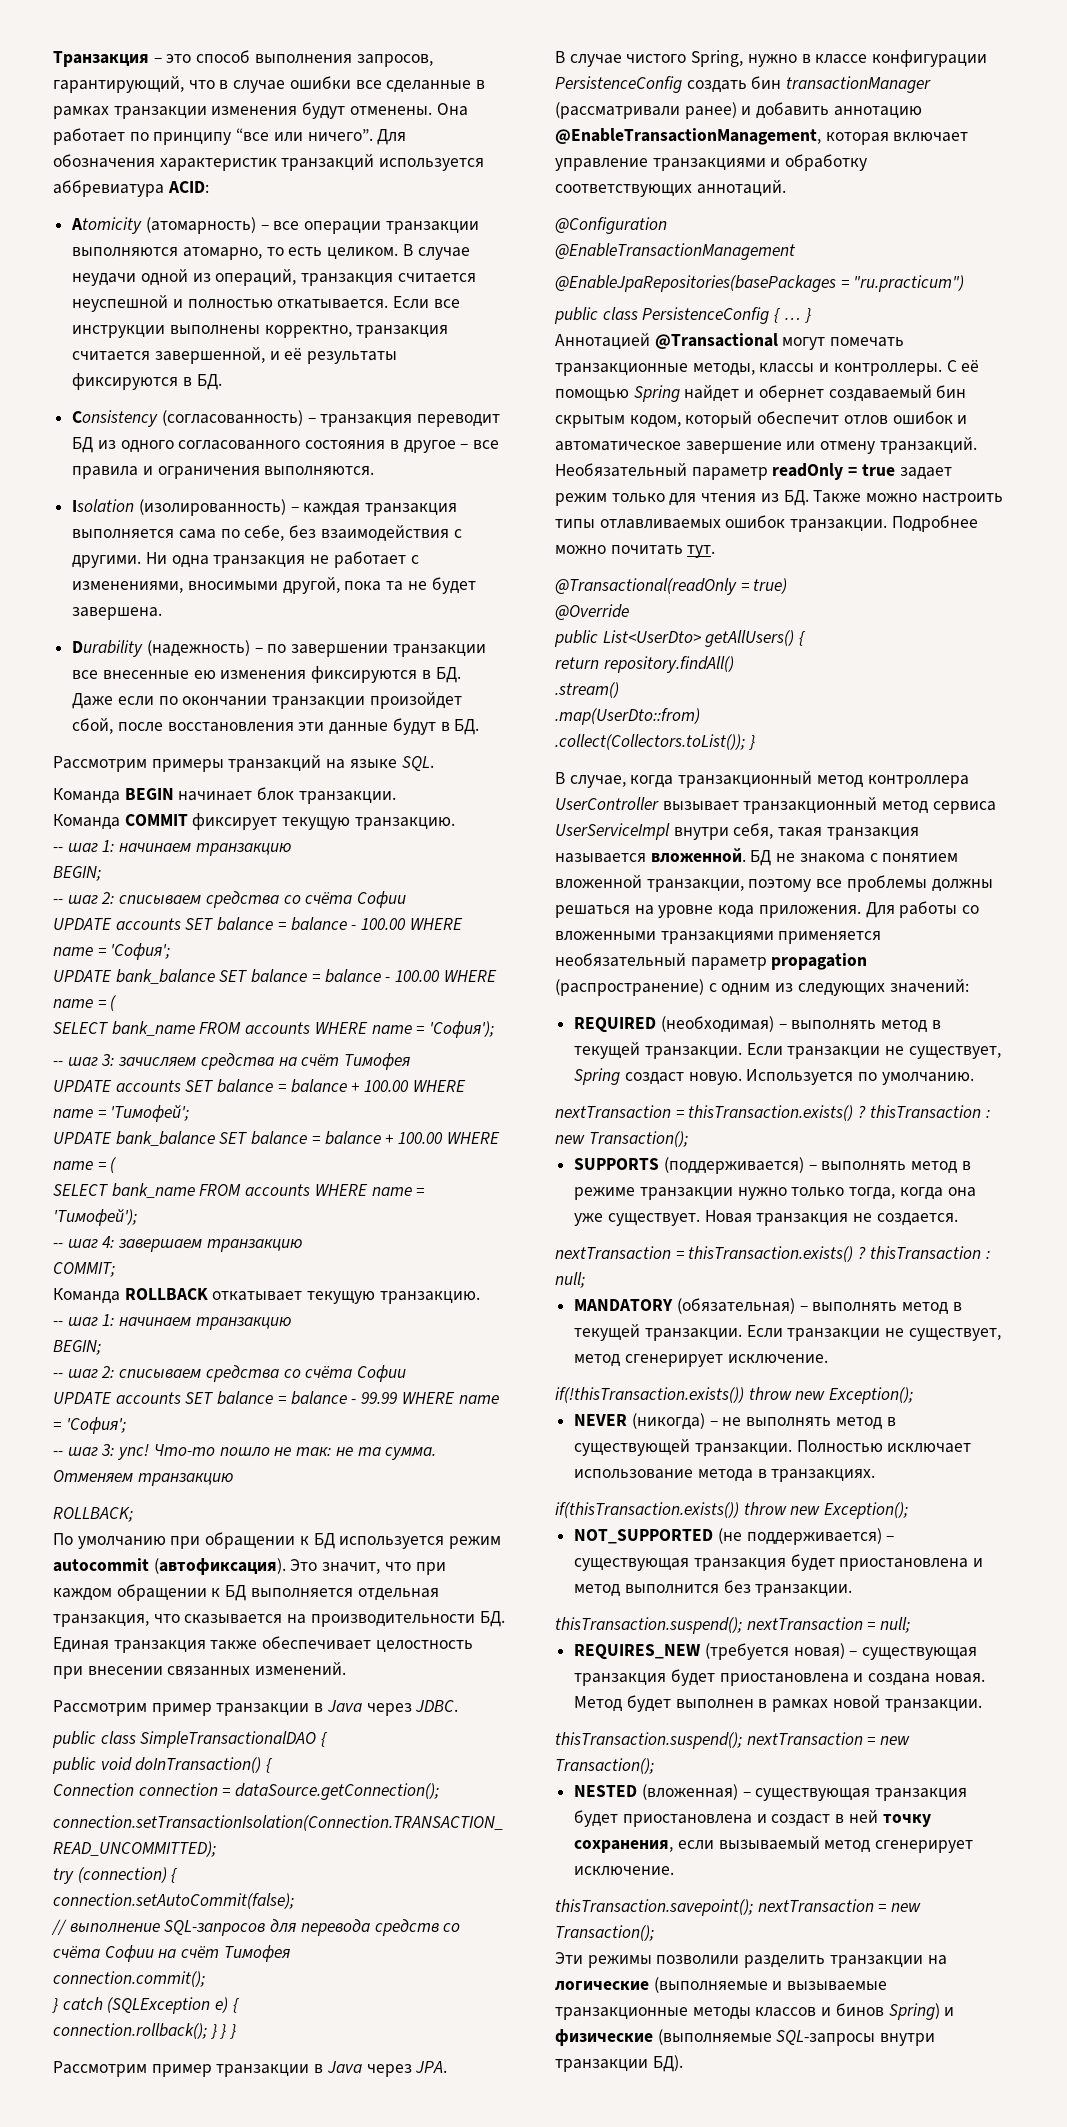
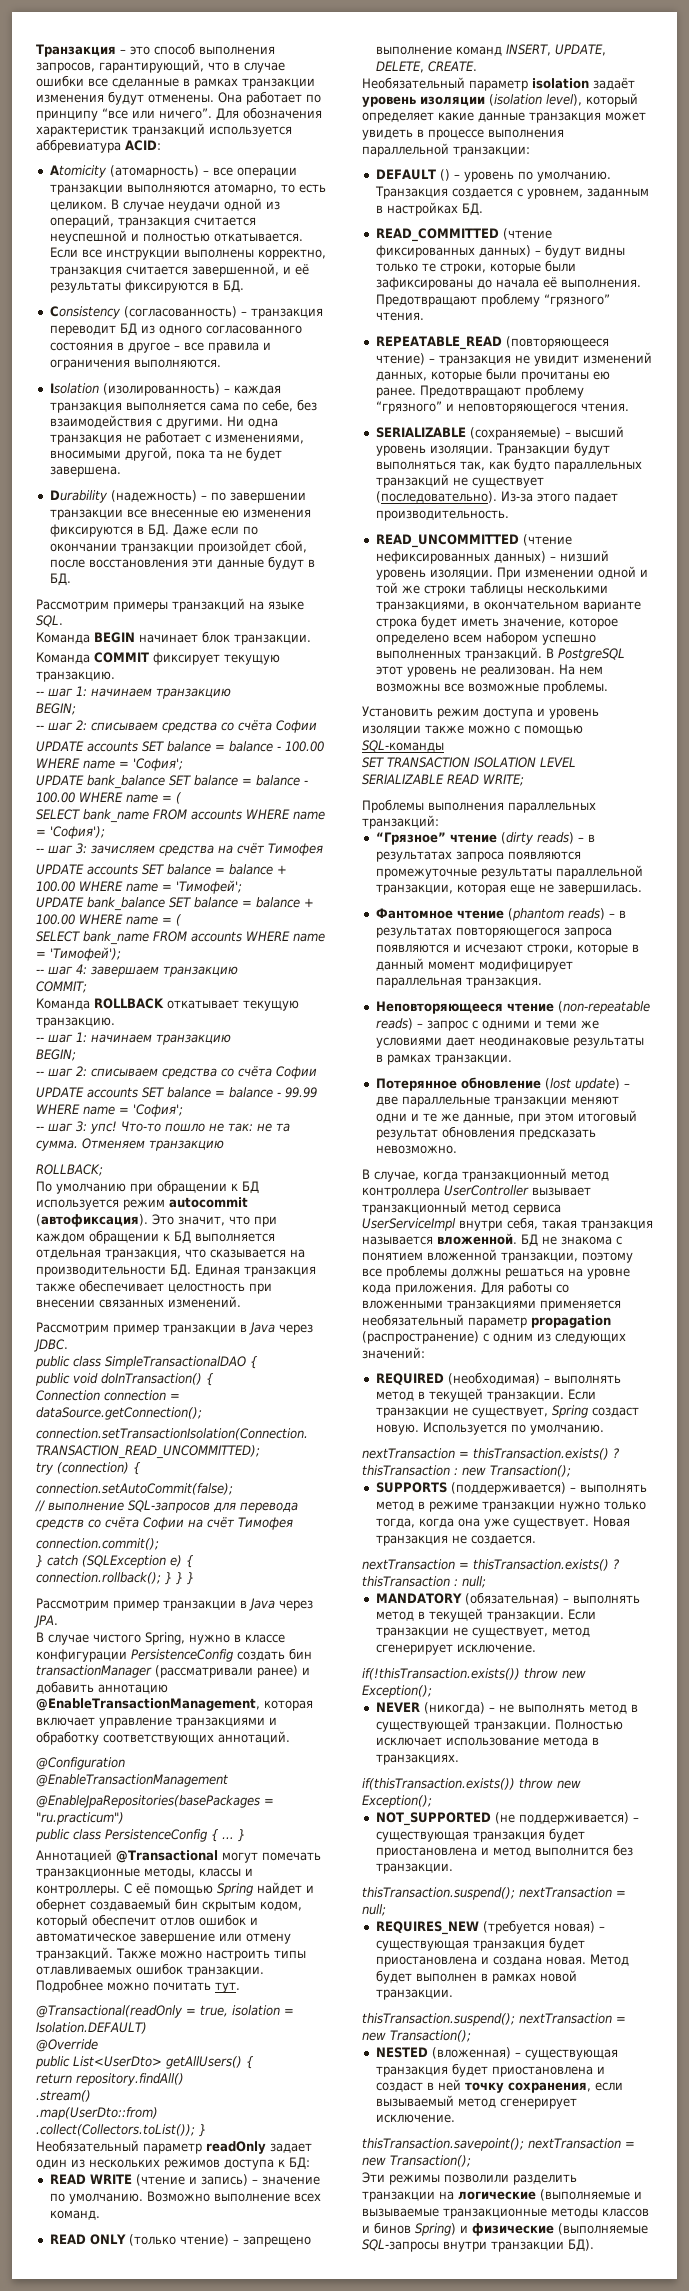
- Необязательный параметр readOnly = true задает режим только для чтения из БД. Также можно настроить типы отлавливаемых ошибок транзакции.
+ Также можно настроить типы отлавливаемых ошибок транзакции.
- @Transactional(readOnly = true)
+ @Transactional(readOnly = true, isolation = Isolation.DEFAULT)
+ Необязательный параметр readOnly задает один из нескольких режимов доступа к БД:
+ READ WRITE (чтение и запись) – значение по умолчанию. Возможно выполнение всех команд.
+ READ ONLY (только чтение) – запрещено выполнение команд INSERT, UPDATE, DELETE, CREATE.
+ Необязательный параметр isolation задаёт уровень изоляции (isolation level), который определяет какие данные транзакция может увидеть в процессе выполнения параллельной транзакции:
+ DEFAULT () – уровень по умолчанию. Транзакция создается с уровнем, заданным в настройках БД.
+ READ_COMMITTED (чтение фиксированных данных) – будут видны только те строки, которые были зафиксированы до начала её выполнения. Предотвращают проблему “грязного” чтения.
+ REPEATABLE_READ (повторяющееся чтение) – транзакция не увидит изменений данных, которые были прочитаны ею ранее. Предотвращают проблему “грязного” и неповторяющегося чтения.
+ SERIALIZABLE (сохраняемые) – высший уровень изоляции. Транзакции будут выполняться так, как будто параллельных транзакций не существует (последовательно). Из-за этого падает производительность.
+ READ_UNCOMMITTED (чтение нефиксированных данных) – низший уровень изоляции. При изменении одной и той же строки таблицы несколькими транзакциями, в окончательном варианте строка будет иметь значение, которое определено всем набором успешно выполненных транзакций. В PostgreSQL этот уровень не реализован. На нем возможны все возможные проблемы.
+ Установить режим доступа и уровень изоляции также можно с помощью SQL-команды
+ SET TRANSACTION ISOLATION LEVEL SERIALIZABLE READ WRITE;
+ Проблемы выполнения параллельных транзакций:
+ “Грязное” чтение (dirty reads) – в результатах запроса появляются промежуточные результаты параллельной транзакции, которая еще не завершилась.
+ Фантомное чтение (phantom reads) – в результатах повторяющегося запроса появляются и исчезают строки, которые в данный момент модифицирует параллельная транзакция.
+ Неповторяющееся чтение (non-repeatable reads) – запрос с одними и теми же условиями дает неодинаковые результаты в рамках транзакции.
+ Потерянное обновление (lost update) – две параллельные транзакции меняют одни и те же данные, при этом итоговый результат обновления предсказать невозможно.

